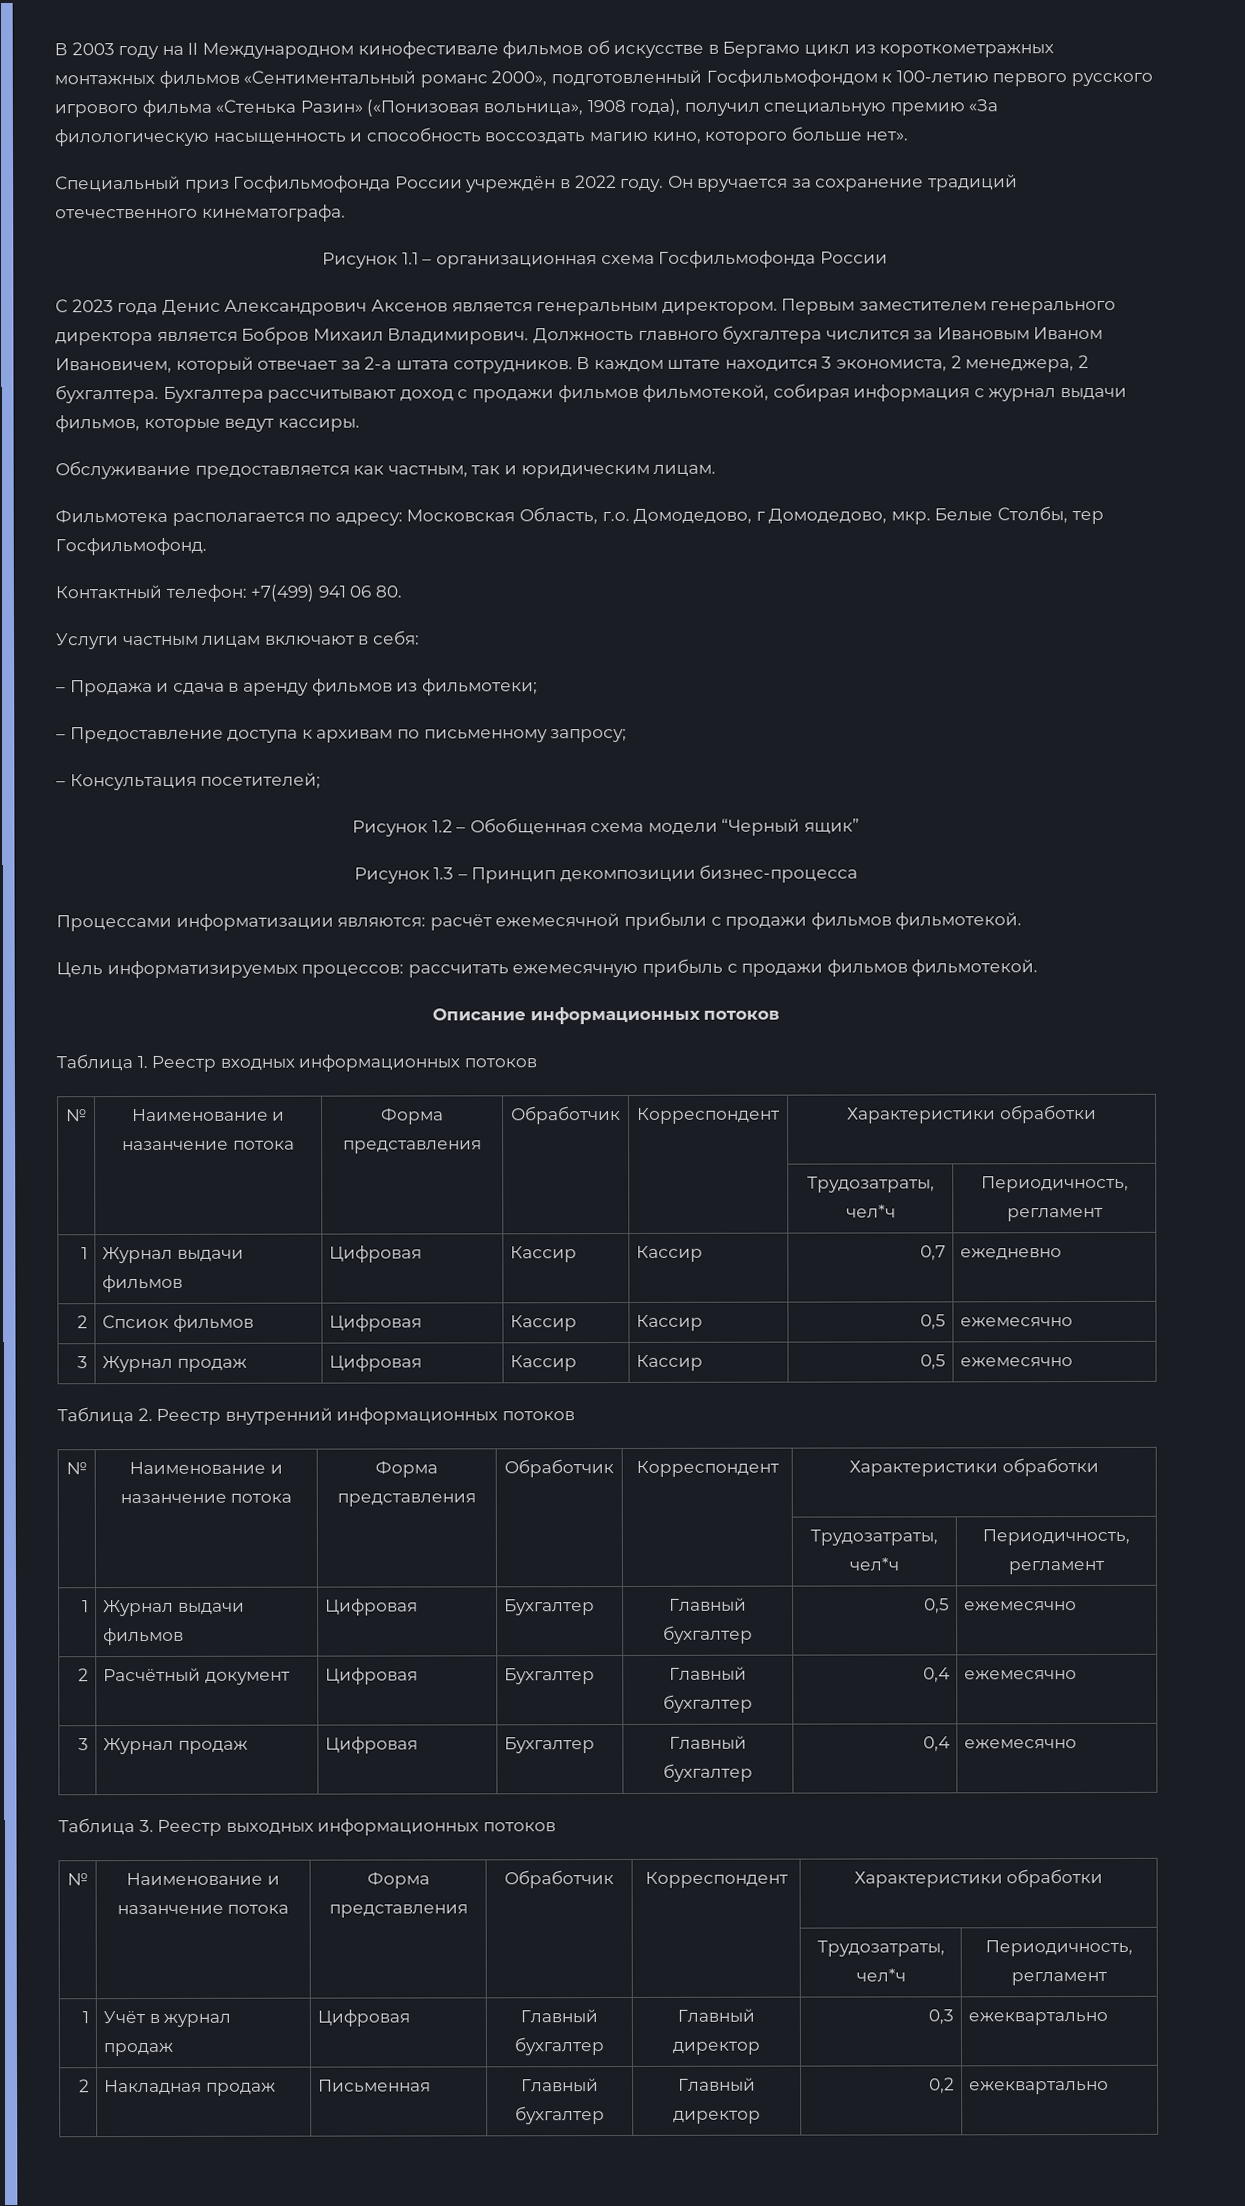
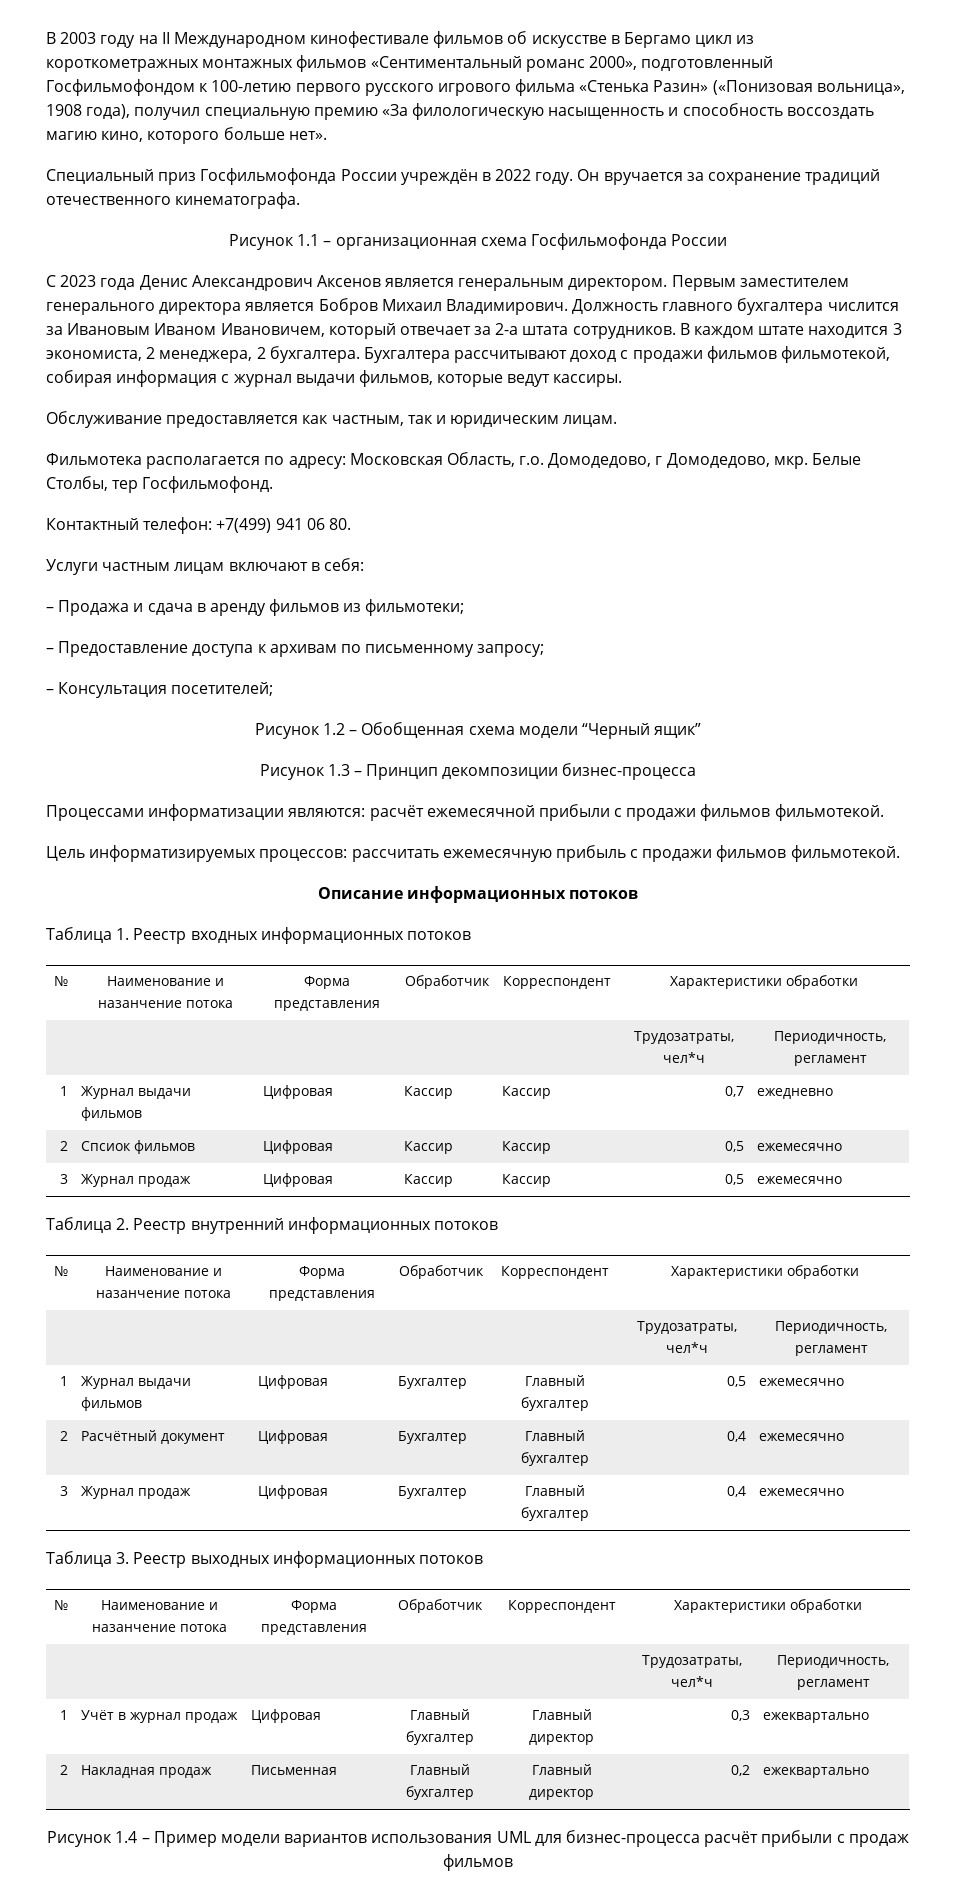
+ Рисунок 1.4 – Пример модели вариантов использования UML для бизнес-процесса расчёт прибыли с продаж фильмов

